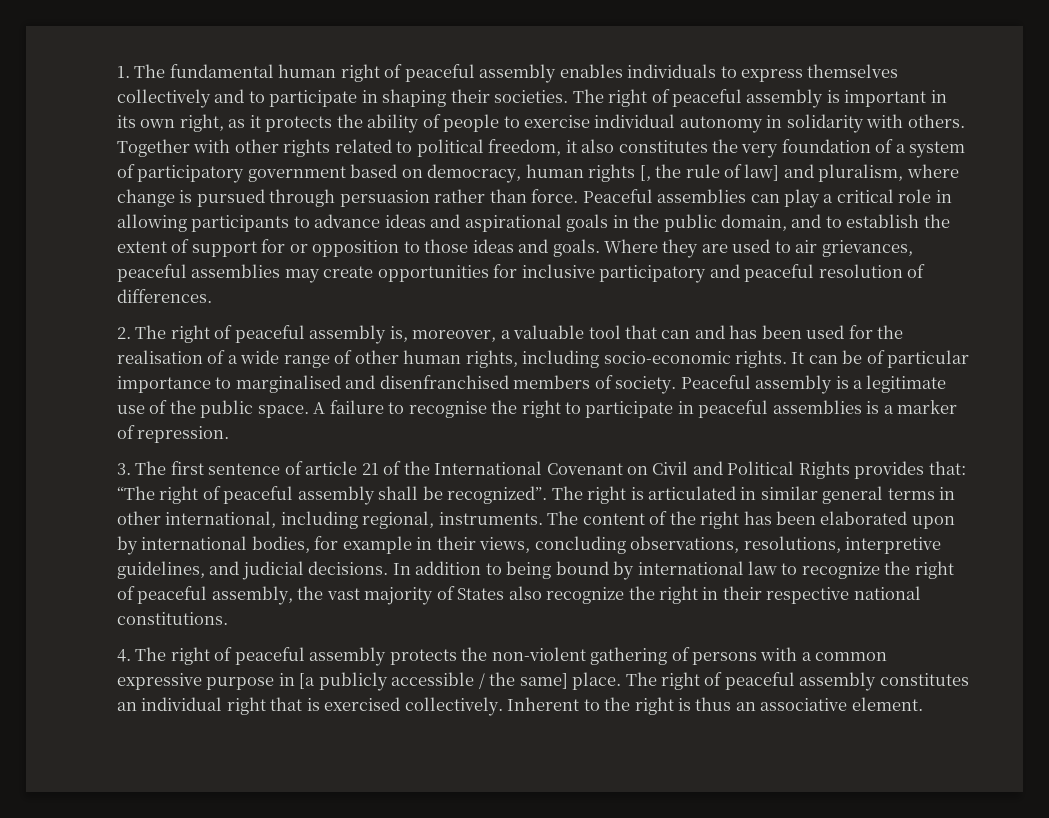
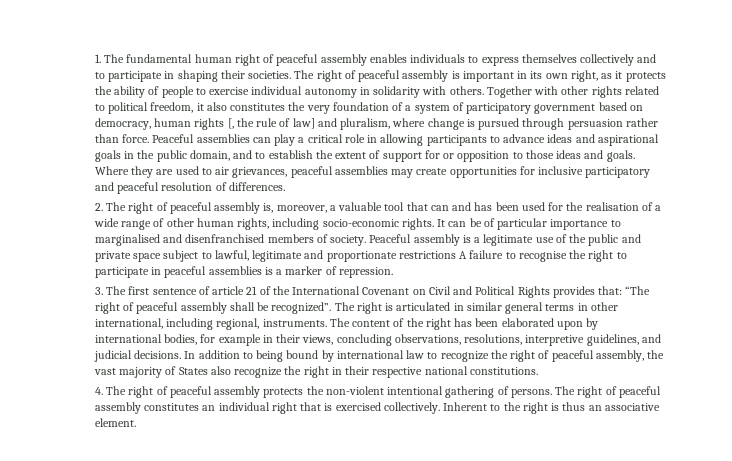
- Peaceful assembly is a legitimate use of the public space. A failure to recognise the right to participate in peaceful assemblies is a marker of repression.
+ Peaceful assembly is a legitimate use of the public and private space subject to lawful, legitimate and proportionate restrictions A failure to recognise the right to participate in peaceful assemblies is a marker of repression.
- 4. The right of peaceful assembly protects the non-violent gathering of persons with a common expressive purpose in [a publicly accessible / the same] place.
+ 4. The right of peaceful assembly protects the non-violent intentional gathering of persons.

